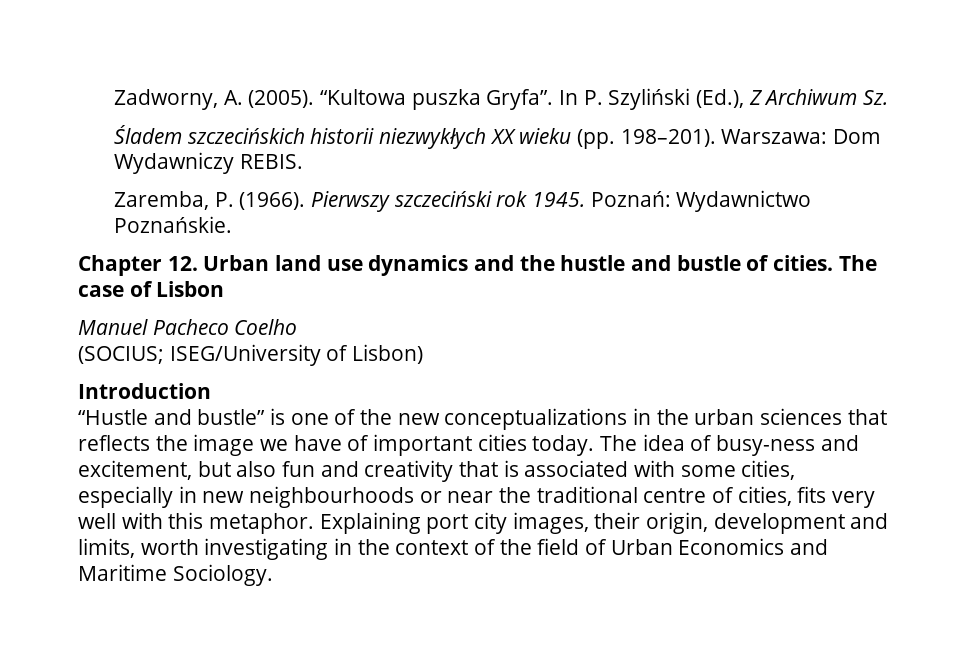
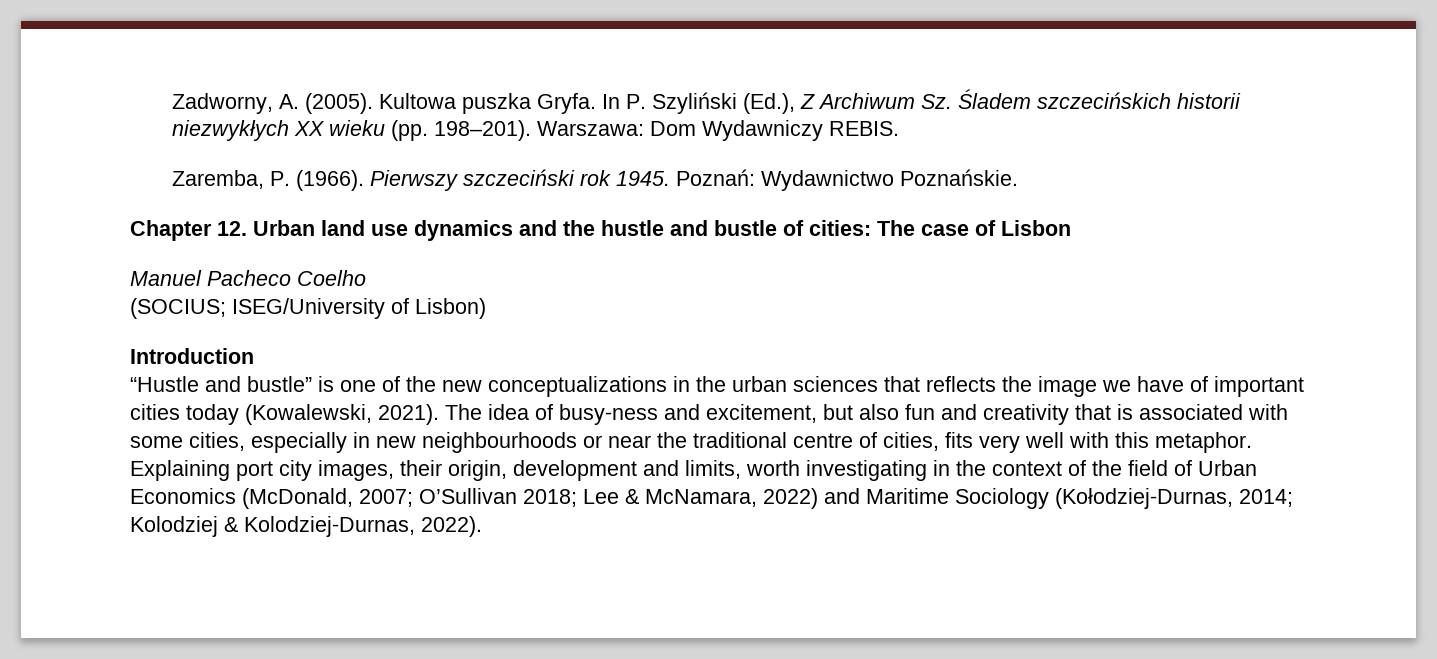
- “Kultowa puszka Gryfa”.
+ Kultowa puszka Gryfa.
- In P. Szyliński (Ed.), Z Archiwum Sz.
- Śladem szczecińskich historii niezwykłych XX wieku (pp. 198–201).
+ In P. Szyliński (Ed.), Z Archiwum Sz. Śladem szczecińskich historii niezwykłych XX wieku (pp. 198–201).
- Chapter 12. Urban land use dynamics and the hustle and bustle of cities. The case of Lisbon
+ Chapter 12. Urban land use dynamics and the hustle and bustle of cities: The case of Lisbon
- “Hustle and bustle” is one of the new conceptualizations in the urban sciences that reflects the image we have of important cities today.
+ “Hustle and bustle” is one of the new conceptualizations in the urban sciences that reflects the image we have of important cities today (Kowalewski, 2021).
- Explaining port city images, their origin, development and limits, worth investigating in the context of the field of Urban Economics and Maritime Sociology.
+ Explaining port city images, their origin, development and limits, worth investigating in the context of the field of Urban Economics (McDonald, 2007; O’Sullivan 2018; Lee & McNamara, 2022) and Maritime Sociology (Kołodziej-Durnas, 2014; Kolodziej & Kolodziej-Durnas, 2022).

